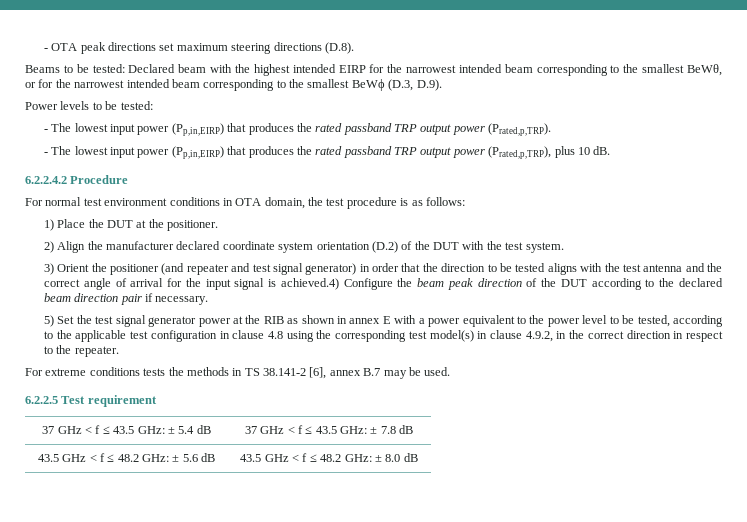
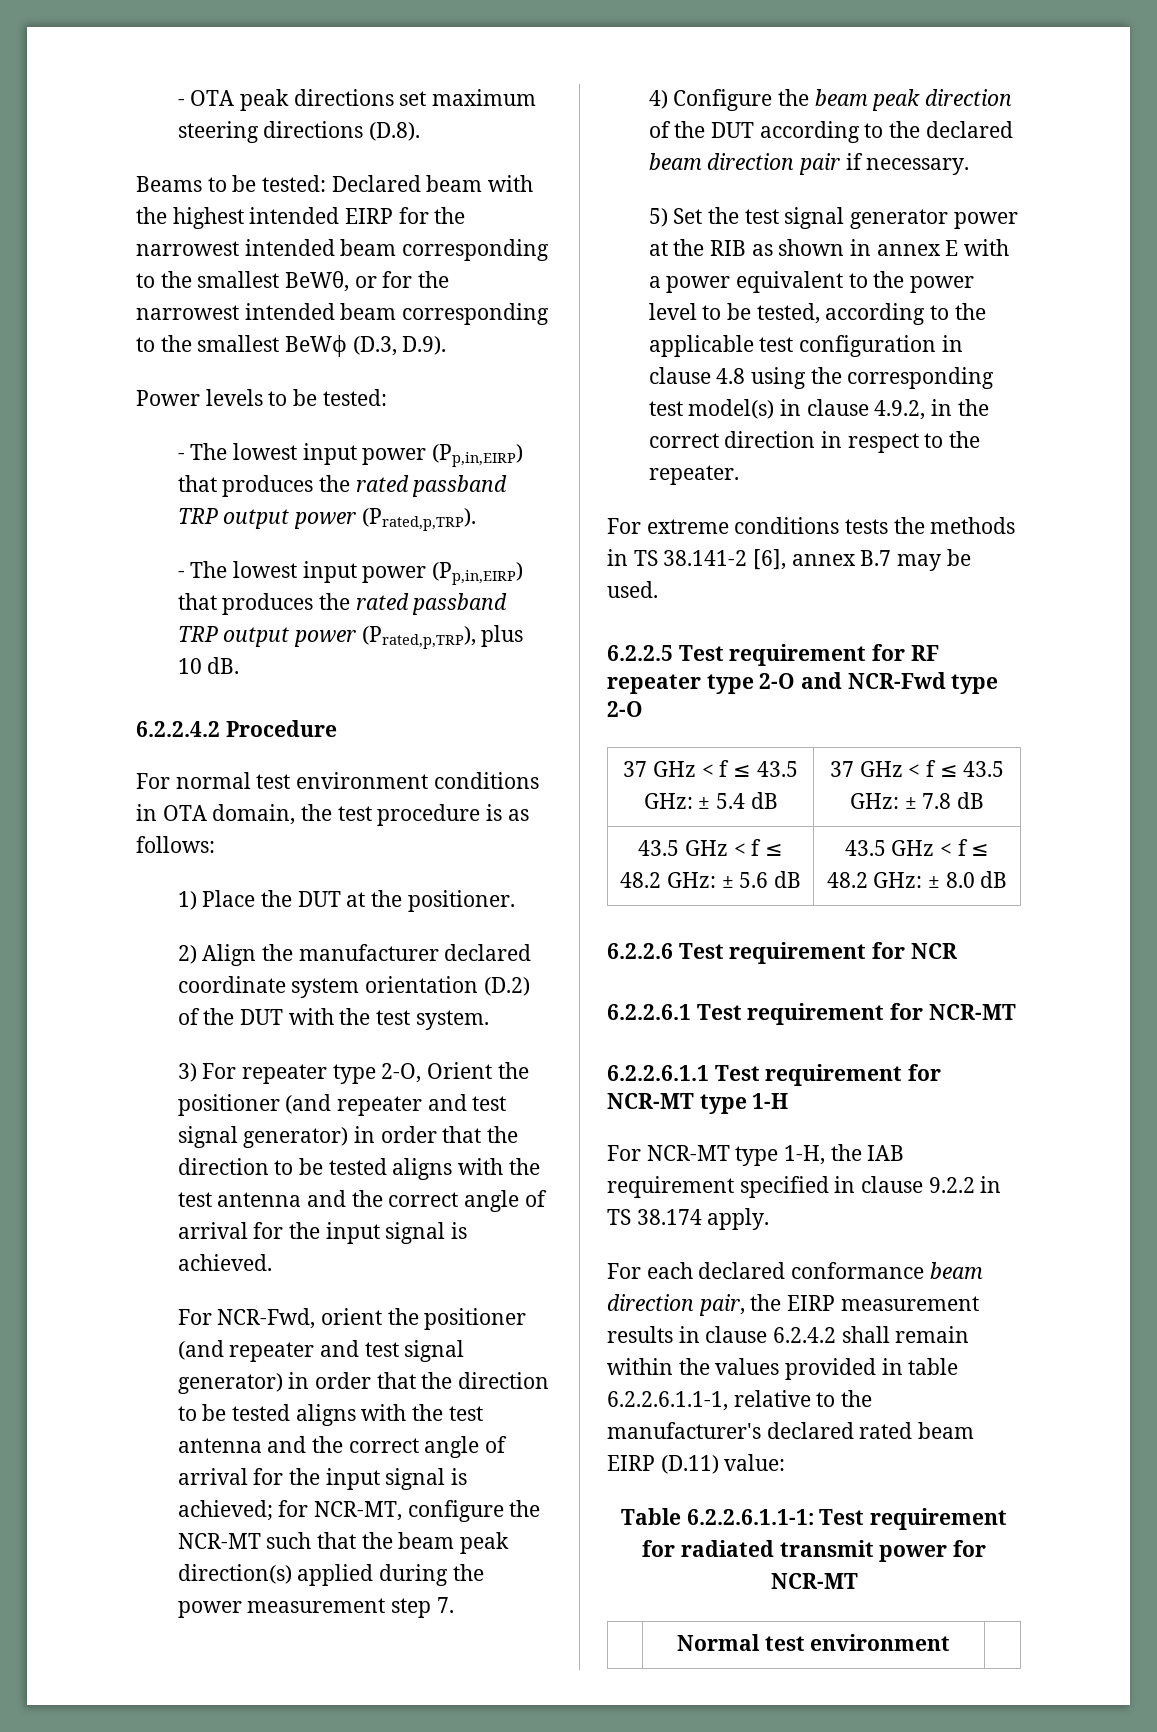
- 3) Orient the positioner (and repeater and test signal generator) in order that the direction to be tested aligns with the test antenna and the correct angle of arrival for the input signal is achieved.4) Configure the beam peak direction of the DUT according to the declared beam direction pair if necessary.
+ 3) For repeater type 2-O, Orient the positioner (and repeater and test signal generator) in order that the direction to be tested aligns with the test antenna and the correct angle of arrival for the input signal is achieved.
+ For NCR-Fwd, orient the positioner (and repeater and test signal generator) in order that the direction to be tested aligns with the test antenna and the correct angle of arrival for the input signal is achieved; for NCR-MT, configure the NCR-MT such that the beam peak direction(s) applied during the power measurement step 7.
+ 4) Configure the beam peak direction of the DUT according to the declared beam direction pair if necessary.
- 6.2.2.5 Test requirement
+ 6.2.2.5 Test requirement for RF repeater type 2-O and NCR-Fwd type 2-O
+ 6.2.2.6 Test requirement for NCR
+ 6.2.2.6.1 Test requirement for NCR-MT
+ 6.2.2.6.1.1 Test requirement for NCR-MT type 1-H
+ For NCR-MT type 1-H, the IAB requirement specified in clause 9.2.2 in TS 38.174 apply.
+ For each declared conformance beam direction pair, the EIRP measurement results in clause 6.2.4.2 shall remain within the values provided in table 6.2.2.6.1.1-1, relative to the manufacturer's declared rated beam EIRP (D.11) value:
+ Table 6.2.2.6.1.1-1: Test requirement for radiated transmit power for NCR-MT
+ | Normal test environment |

